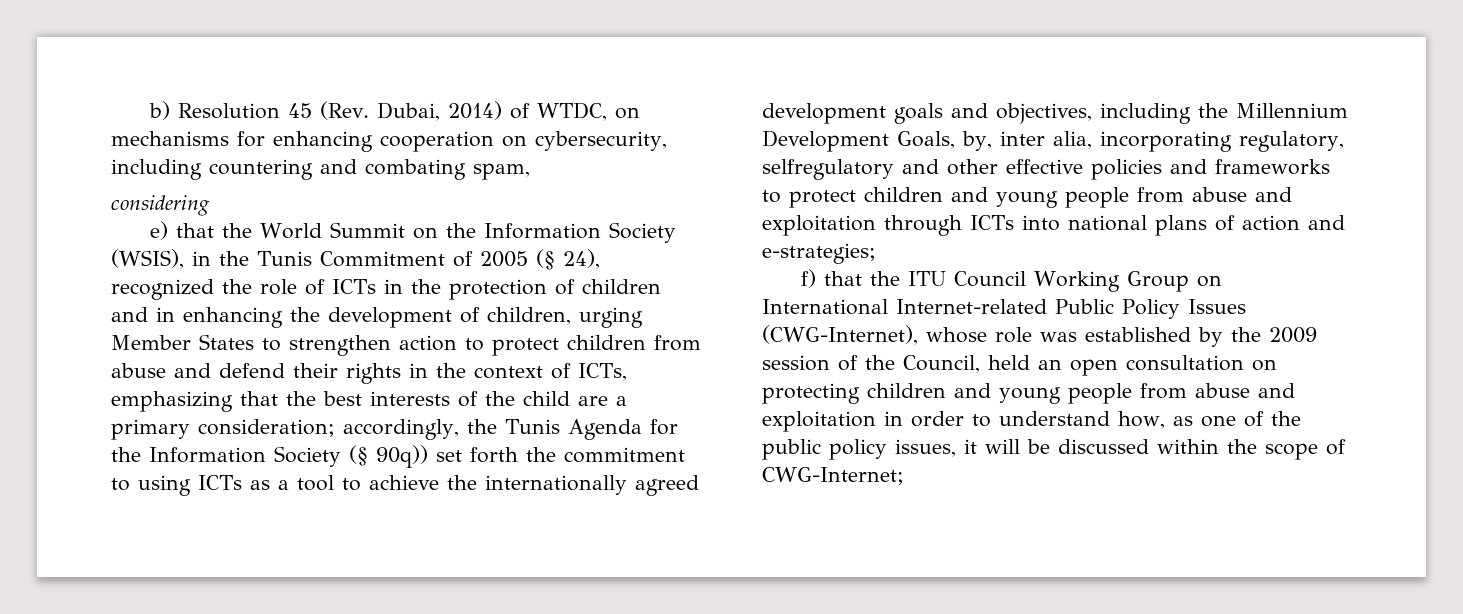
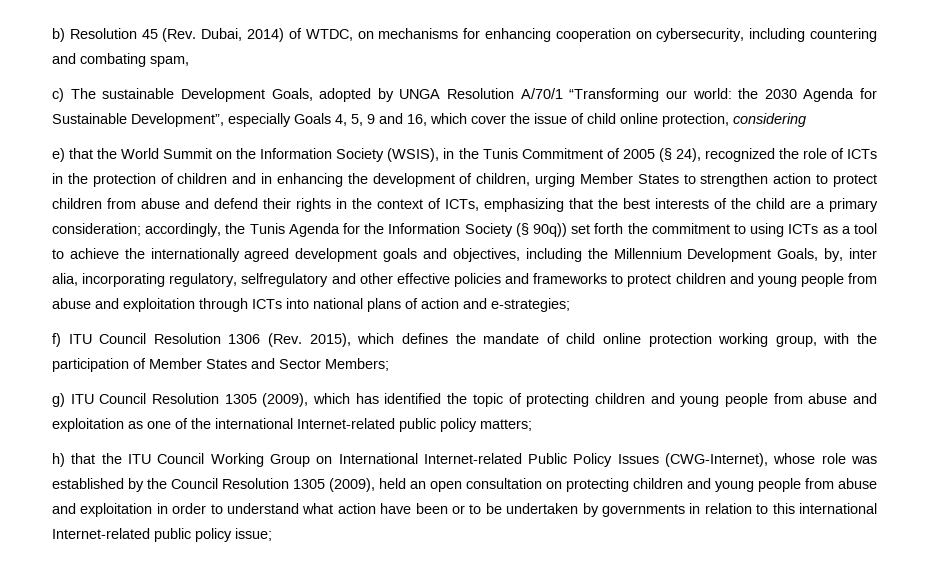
- considering
+ c) The sustainable Development Goals, adopted by UNGA Resolution A/70/1 “Transforming our world: the 2030 Agenda for Sustainable Development”, especially Goals 4, 5, 9 and 16, which cover the issue of child online protection, considering
- f) that the ITU Council Working Group on International Internet-related Public Policy Issues (CWG-Internet), whose role was established by the 2009 session of the Council, held an open consultation on protecting children and young people from abuse and exploitation in order to understand how, as one of the public policy issues, it will be discussed within the scope of CWG-Internet;
+ f) ITU Council Resolution 1306 (Rev. 2015), which defines the mandate of child online protection working group, with the participation of Member States and Sector Members;
+ g) ITU Council Resolution 1305 (2009), which has identified the topic of protecting children and young people from abuse and exploitation as one of the international Internet-related public policy matters;
+ h) that the ITU Council Working Group on International Internet-related Public Policy Issues (CWG-Internet), whose role was established by the Council Resolution 1305 (2009), held an open consultation on protecting children and young people from abuse and exploitation in order to understand what action have been or to be undertaken by governments in relation to this international Internet-related public policy issue;

